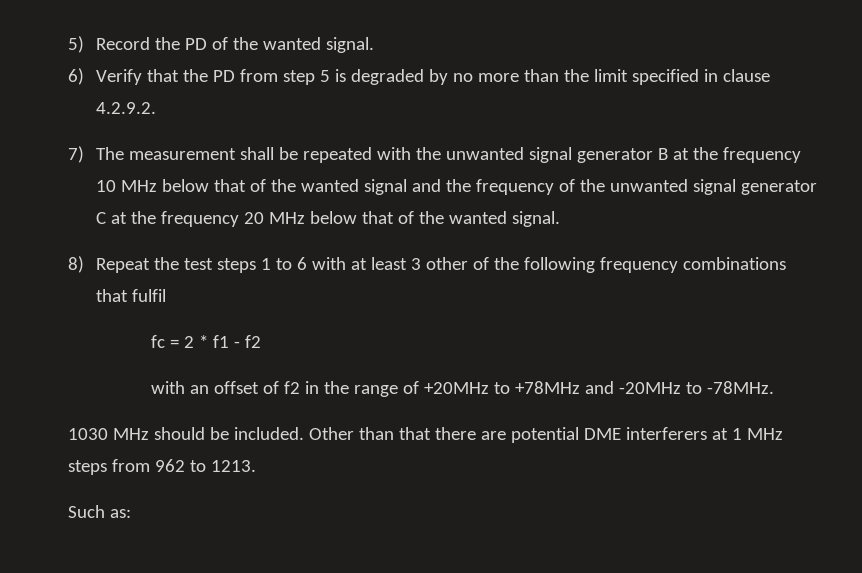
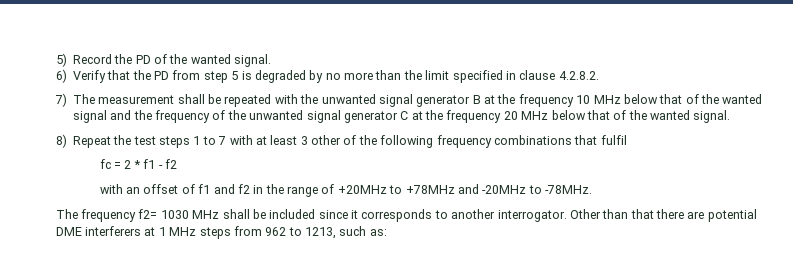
- 6) Verify that the PD from step 5 is degraded by no more than the limit specified in clause 4.2.9.2.
+ 6) Verify that the PD from step 5 is degraded by no more than the limit specified in clause 4.2.8.2.
- 8) Repeat the test steps 1 to 6 with at least 3 other of the following frequency combinations that fulfil
+ 8) Repeat the test steps 1 to 7 with at least 3 other of the following frequency combinations that fulfil
- with an offset of f2 in the range of +20MHz to +78MHz and -20MHz to -78MHz.
+ with an offset of f1 and f2 in the range of +20MHz to +78MHz and -20MHz to -78MHz.
- 1030 MHz should be included.
+ The frequency f2= 1030 MHz shall be included since it corresponds to another interrogator.
- Other than that there are potential DME interferers at 1 MHz steps from 962 to 1213.
- Such as:
+ Other than that there are potential DME interferers at 1 MHz steps from 962 to 1213, such as:

